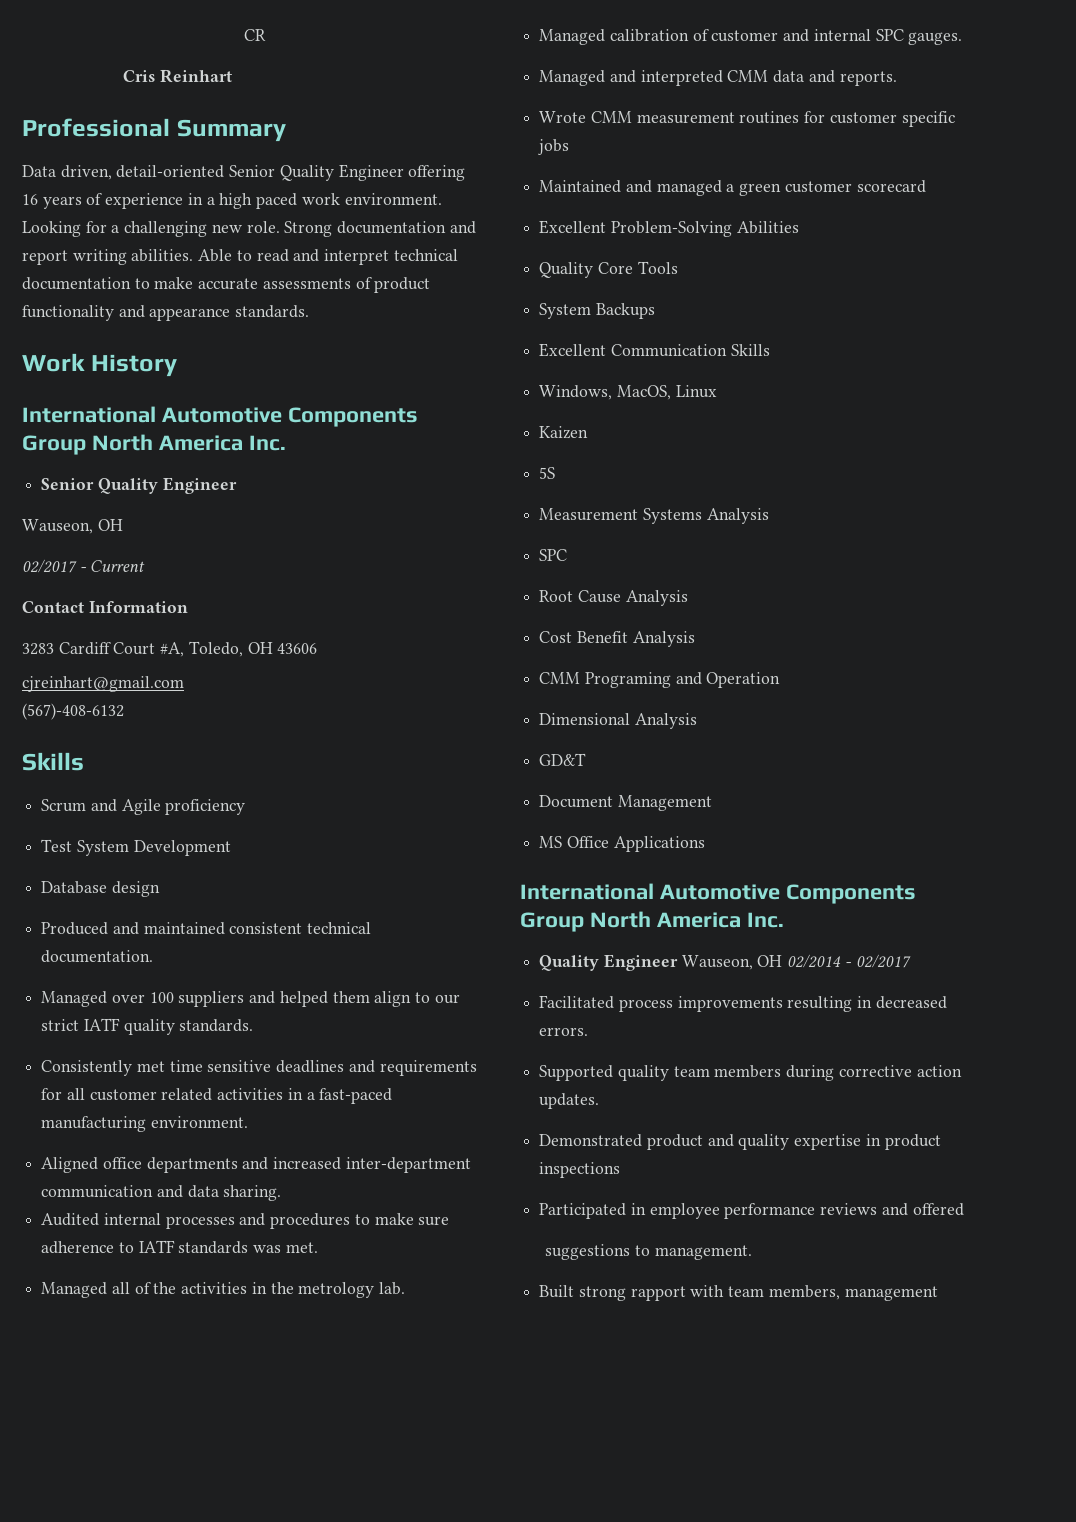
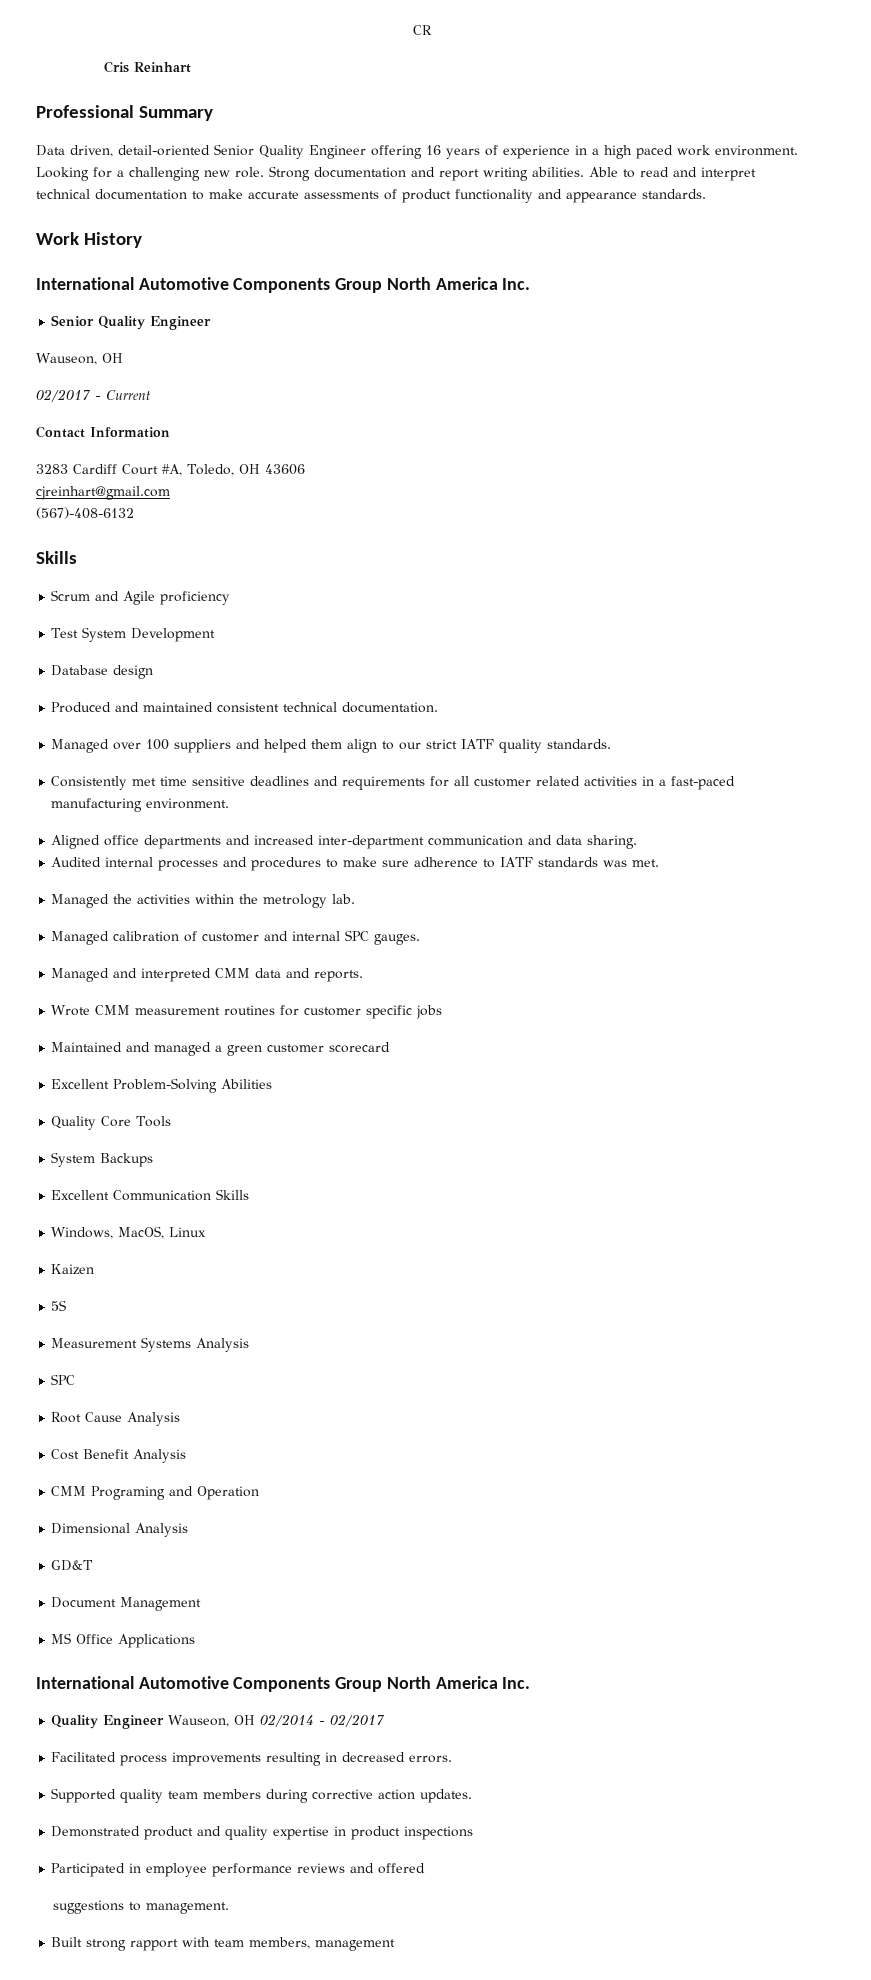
- Managed all of the activities in the metrology lab.
+ Managed the activities within the metrology lab.

